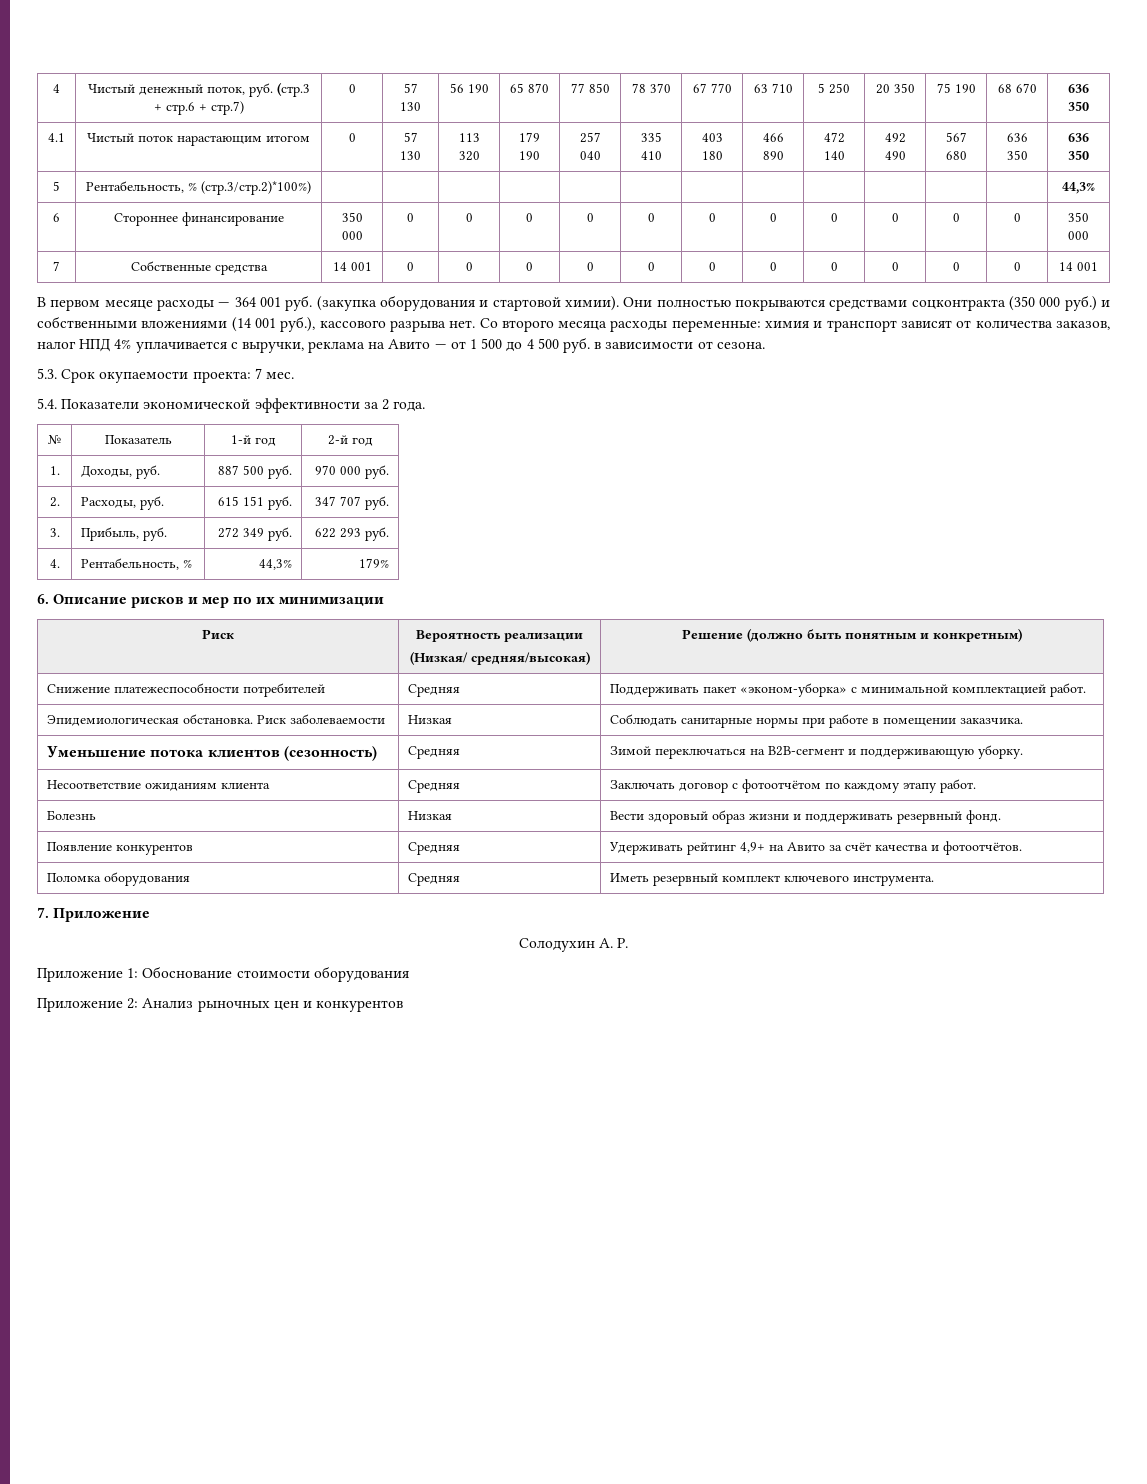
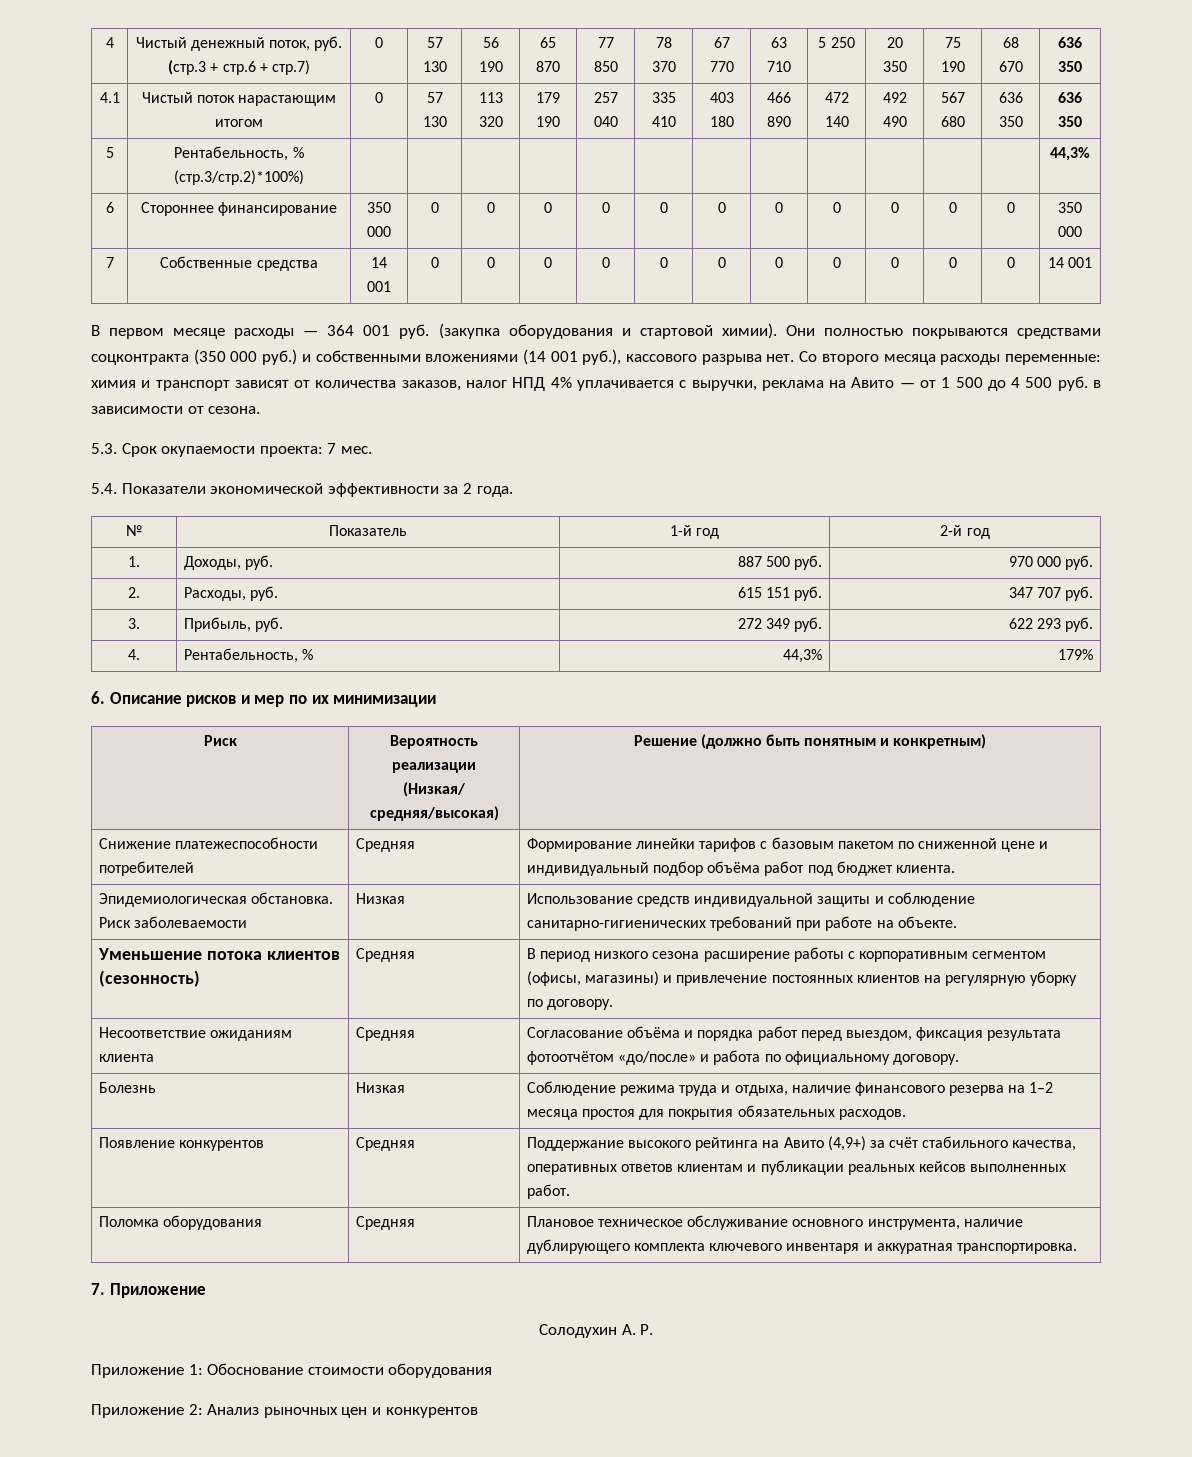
- Снижение платежеспособности потребителей | Средняя | Поддерживать пакет «эконом-уборка» с минимальной комплектацией работ.
+ Снижение платежеспособности потребителей | Средняя | Формирование линейки тарифов с базовым пакетом по сниженной цене и индивидуальный подбор объёма работ под бюджет клиента.
- Эпидемиологическая обстановка. Риск заболеваемости | Низкая | Соблюдать санитарные нормы при работе в помещении заказчика.
+ Эпидемиологическая обстановка. Риск заболеваемости | Низкая | Использование средств индивидуальной защиты и соблюдение санитарно-гигиенических требований при работе на объекте.
- Уменьшение потока клиентов (сезонность) | Средняя | Зимой переключаться на B2B-сегмент и поддерживающую уборку.
- Несоответствие ожиданиям клиента | Средняя | Заключать договор с фотоотчётом по каждому этапу работ.
- Болезнь | Низкая | Вести здоровый образ жизни и поддерживать резервный фонд.
+ Уменьшение потока клиентов (сезонность) | Средняя | В период низкого сезона расширение работы с корпоративным сегментом (офисы, магазины) и привлечение постоянных клиентов на регулярную уборку по договору.
+ Несоответствие ожиданиям клиента | Средняя | Согласование объёма и порядка работ перед выездом, фиксация результата фотоотчётом «до/после» и работа по официальному договору.
+ Болезнь | Низкая | Соблюдение режима труда и отдыха, наличие финансового резерва на 1–2 месяца простоя для покрытия обязательных расходов.
- Появление конкурентов | Средняя | Удерживать рейтинг 4,9+ на Авито за счёт качества и фотоотчётов.
- Поломка оборудования | Средняя | Иметь резервный комплект ключевого инструмента.
+ Появление конкурентов | Средняя | Поддержание высокого рейтинга на Авито (4,9+) за счёт стабильного качества, оперативных ответов клиентам и публикации реальных кейсов выполненных работ.
+ Поломка оборудования | Средняя | Плановое техническое обслуживание основного инструмента, наличие дублирующего комплекта ключевого инвентаря и аккуратная транспортировка.

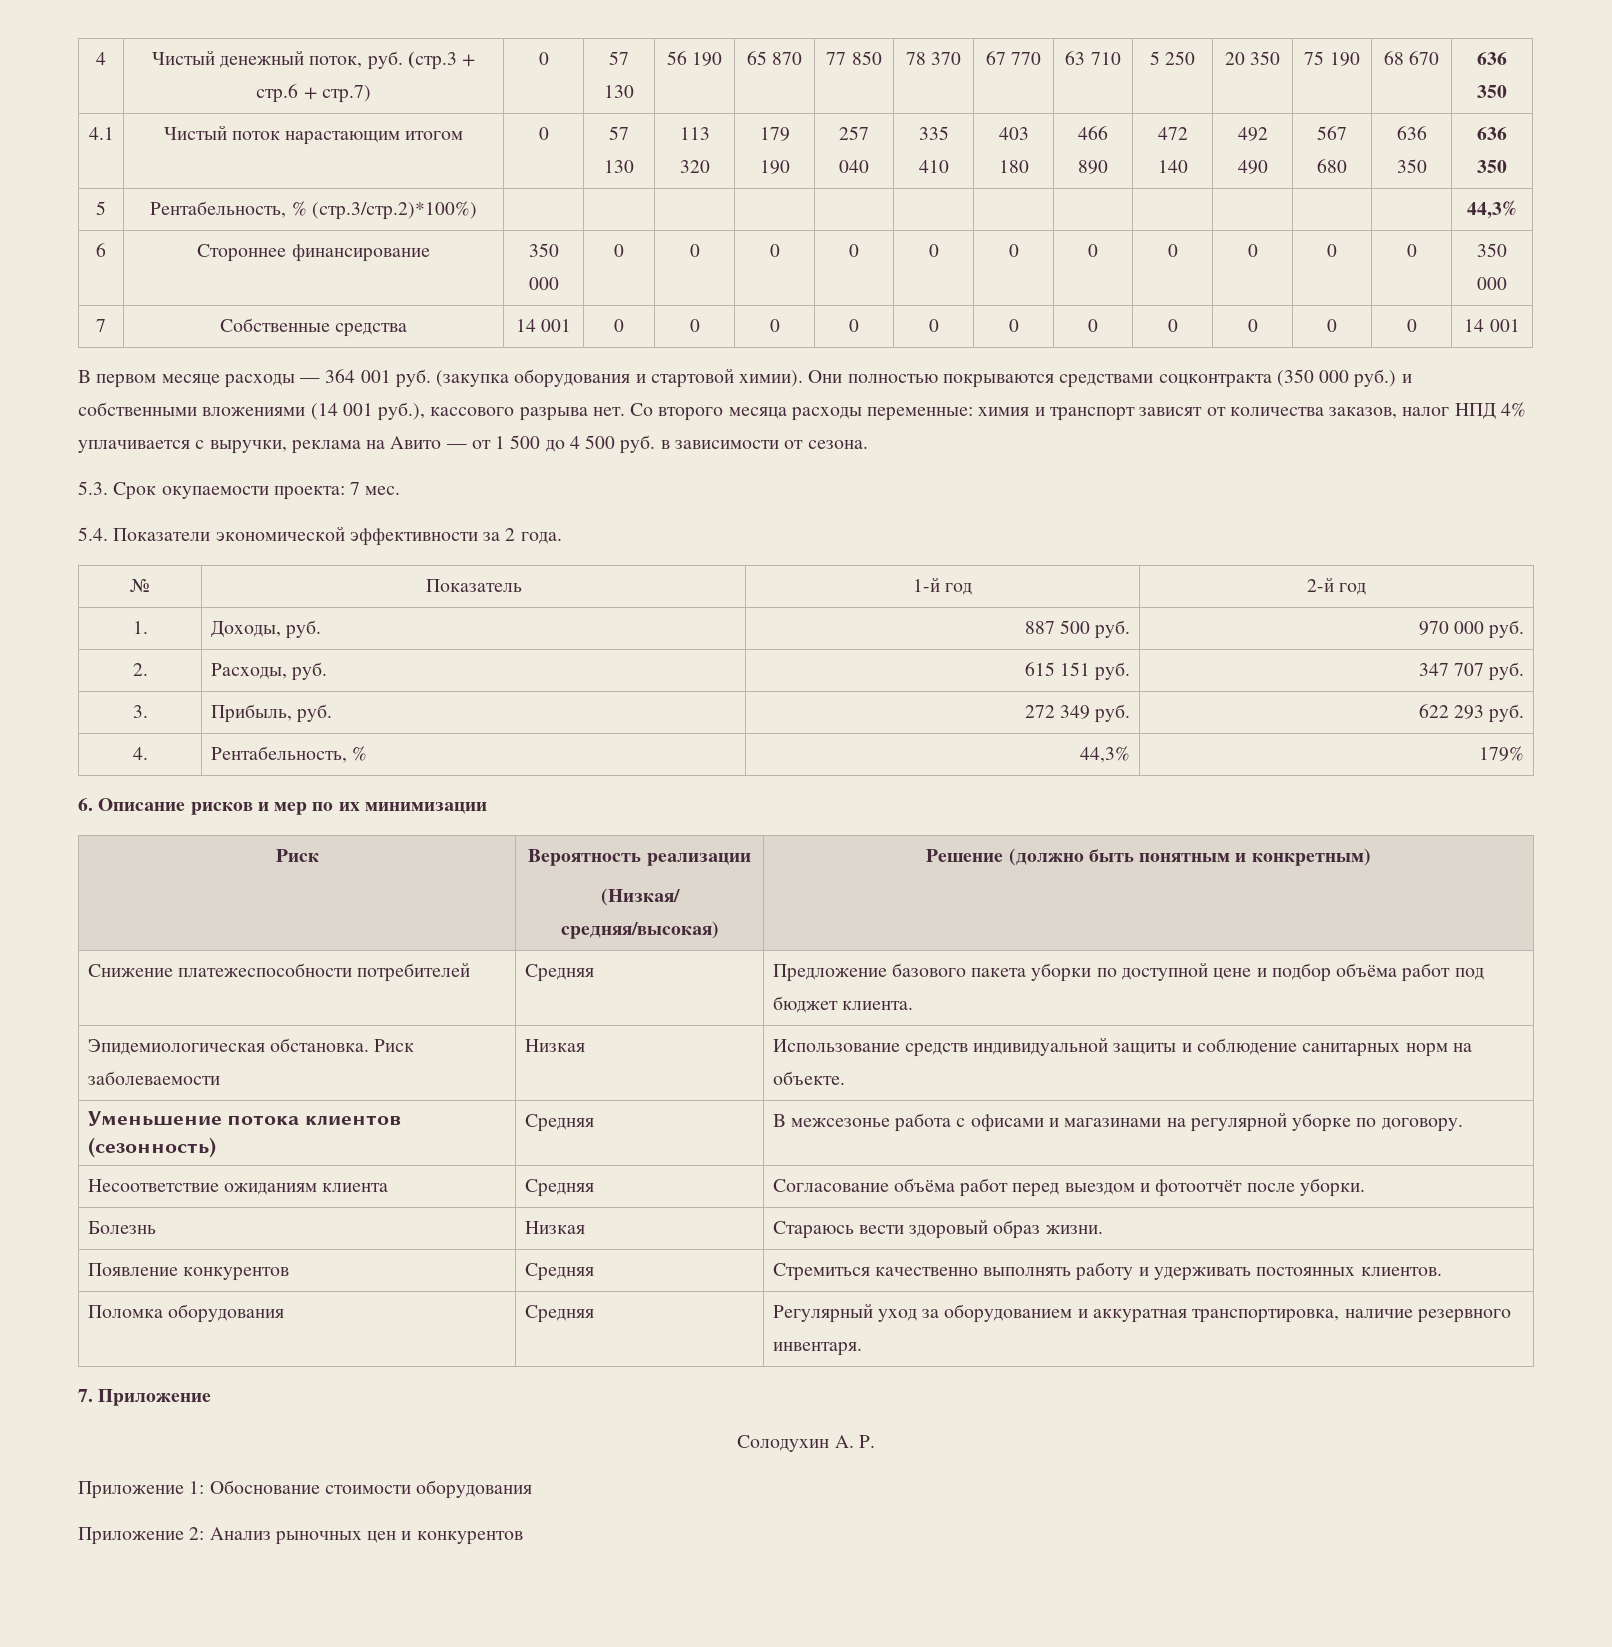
- Снижение платежеспособности потребителей | Средняя | Формирование линейки тарифов с базовым пакетом по сниженной цене и индивидуальный подбор объёма работ под бюджет клиента.
+ Снижение платежеспособности потребителей | Средняя | Предложение базового пакета уборки по доступной цене и подбор объёма работ под бюджет клиента.
- Эпидемиологическая обстановка. Риск заболеваемости | Низкая | Использование средств индивидуальной защиты и соблюдение санитарно-гигиенических требований при работе на объекте.
+ Эпидемиологическая обстановка. Риск заболеваемости | Низкая | Использование средств индивидуальной защиты и соблюдение санитарных норм на объекте.
- Уменьшение потока клиентов (сезонность) | Средняя | В период низкого сезона расширение работы с корпоративным сегментом (офисы, магазины) и привлечение постоянных клиентов на регулярную уборку по договору.
+ Уменьшение потока клиентов (сезонность) | Средняя | В межсезонье работа с офисами и магазинами на регулярной уборке по договору.
- Несоответствие ожиданиям клиента | Средняя | Согласование объёма и порядка работ перед выездом, фиксация результата фотоотчётом «до/после» и работа по официальному договору.
- Болезнь | Низкая | Соблюдение режима труда и отдыха, наличие финансового резерва на 1–2 месяца простоя для покрытия обязательных расходов.
- Появление конкурентов | Средняя | Поддержание высокого рейтинга на Авито (4,9+) за счёт стабильного качества, оперативных ответов клиентам и публикации реальных кейсов выполненных работ.
- Поломка оборудования | Средняя | Плановое техническое обслуживание основного инструмента, наличие дублирующего комплекта ключевого инвентаря и аккуратная транспортировка.
+ Несоответствие ожиданиям клиента | Средняя | Согласование объёма работ перед выездом и фотоотчёт после уборки.
+ Болезнь | Низкая | Стараюсь вести здоровый образ жизни.
+ Появление конкурентов | Средняя | Стремиться качественно выполнять работу и удерживать постоянных клиентов.
+ Поломка оборудования | Средняя | Регулярный уход за оборудованием и аккуратная транспортировка, наличие резервного инвентаря.

